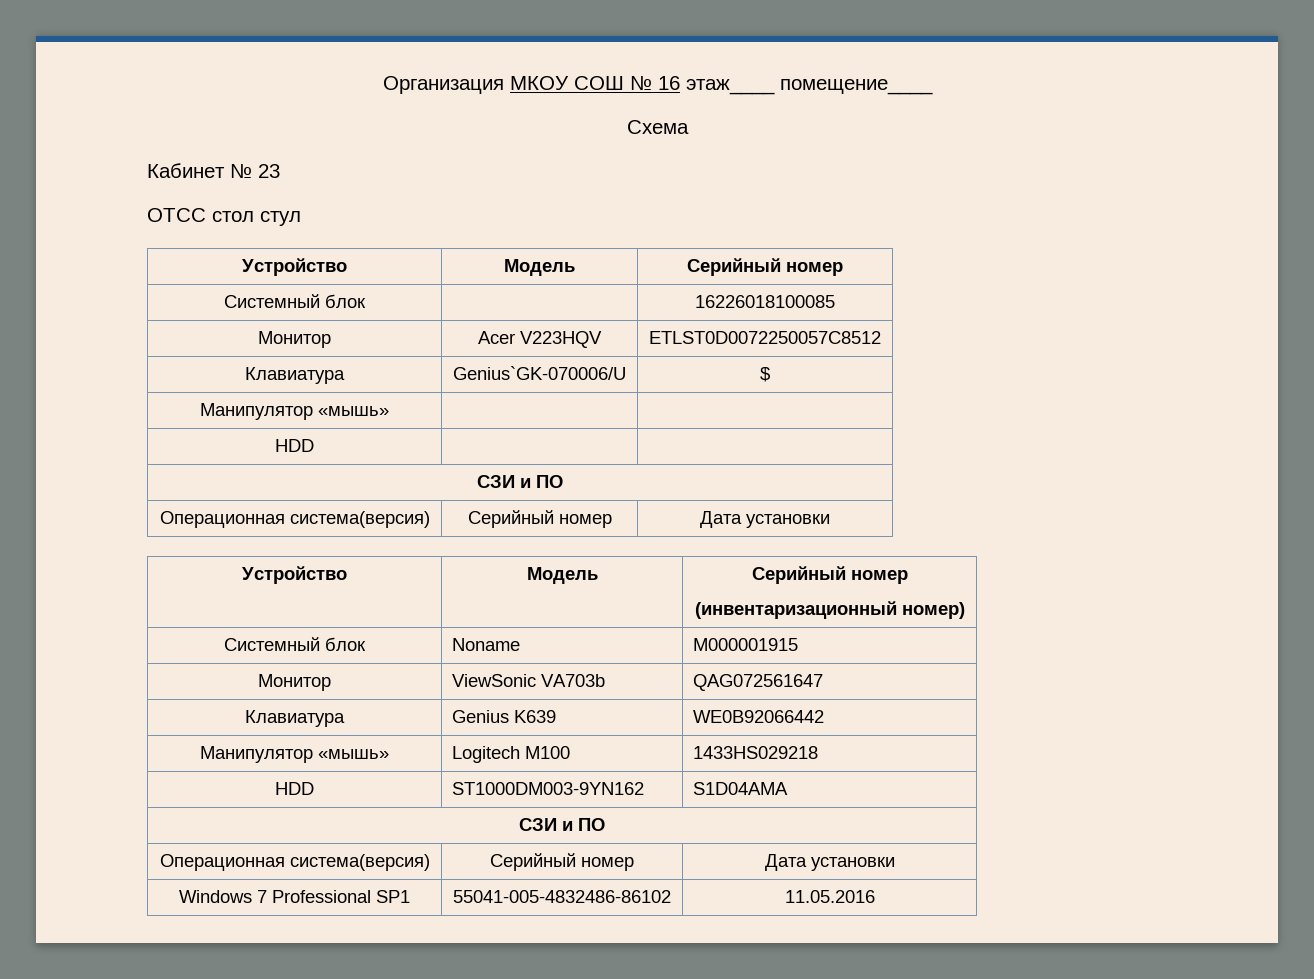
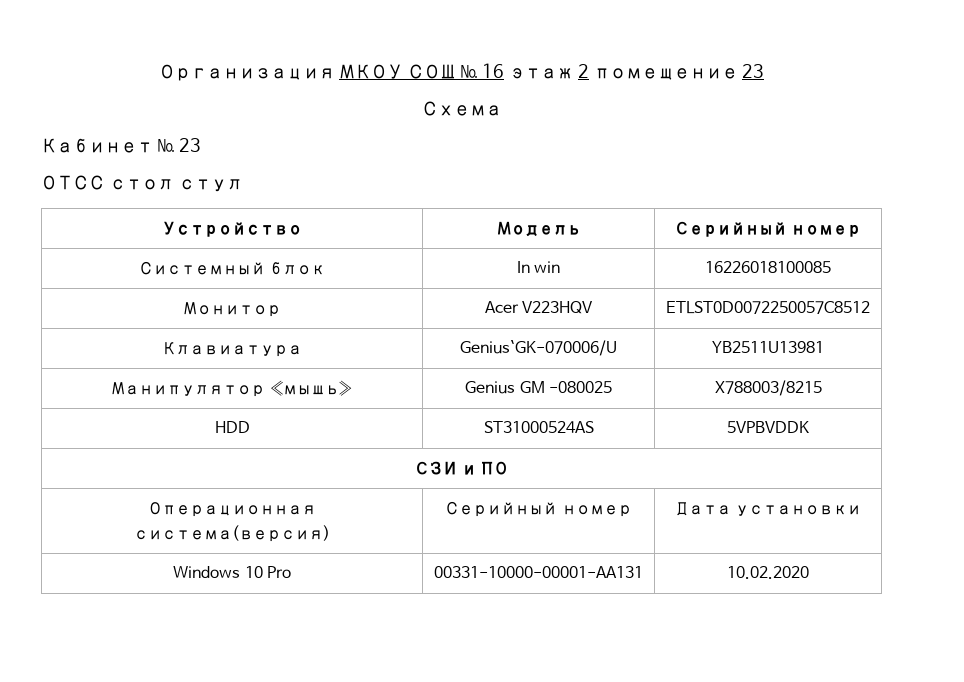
- Организация МКОУ СОШ № 16 этаж____ помещение____
+ Организация МКОУ СОШ № 16 этаж 2 помещение 23
- Системный блок | | 16226018100085
+ Системный блок | In win | 16226018100085
- Клавиатура | Genius`GK-070006/U | $
- Манипулятор «мышь» | |
- HDD | |
- СЗИ и ПО
- Операционная система(версия) | Серийный номер | Дата установки
- Устройство | Модель | Серийный номер
- (инвентаризационный номер)
- Системный блок | Noname | М000001915
- Монитор | ViewSonic VA703b | QAG072561647
- Клавиатура | Genius K639 | WE0B92066442
- Манипулятор «мышь» | Logitech M100 | 1433HS029218
- HDD | ST1000DM003-9YN162 | S1D04AMA
+ Клавиатура | Genius`GK-070006/U | YB2511U13981
+ Манипулятор «мышь» | Genius GM -080025 | X788003/8215
+ HDD | ST31000524AS | 5VPBVDDK
- Windows 7 Professional SP1 | 55041-005-4832486-86102 | 11.05.2016
+ Windows 10 Pro | 00331-10000-00001-AA131 | 10.02.2020

